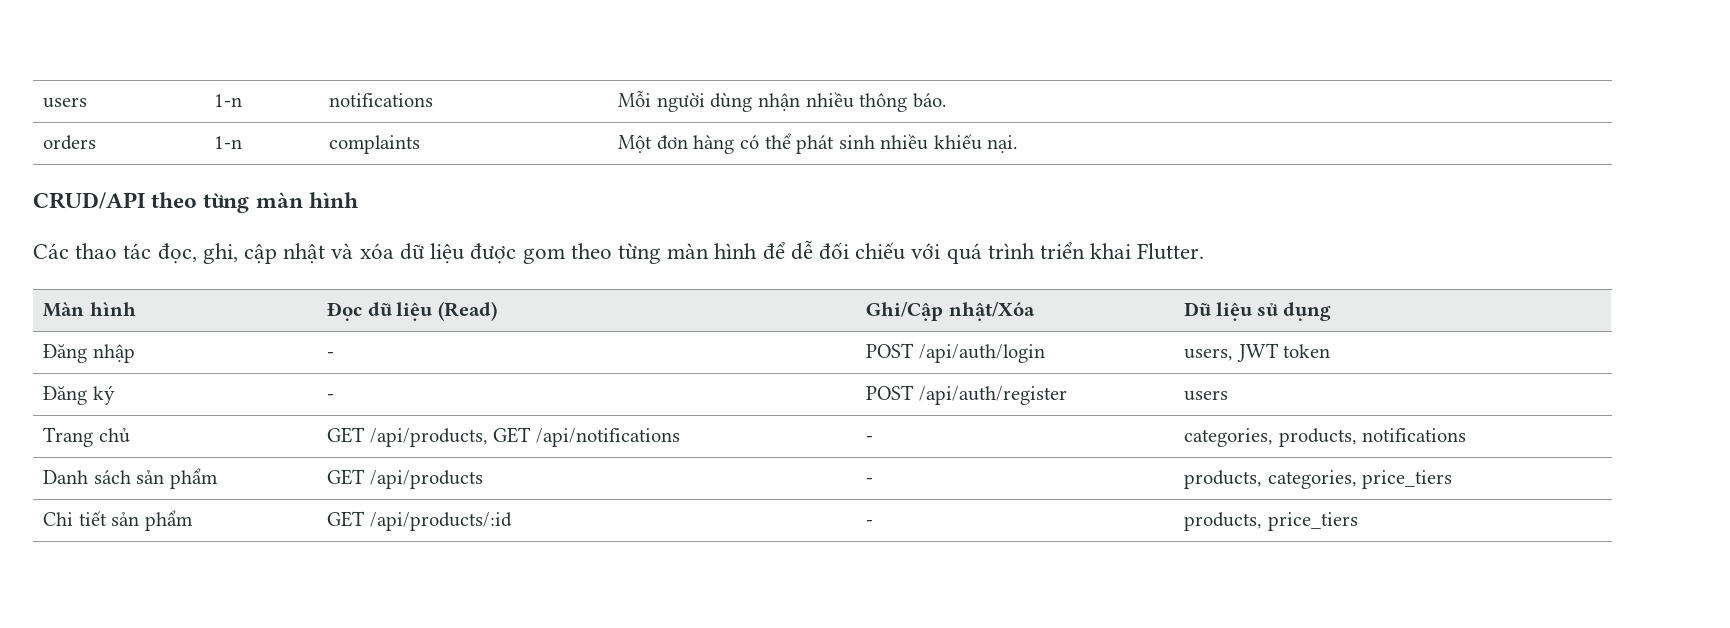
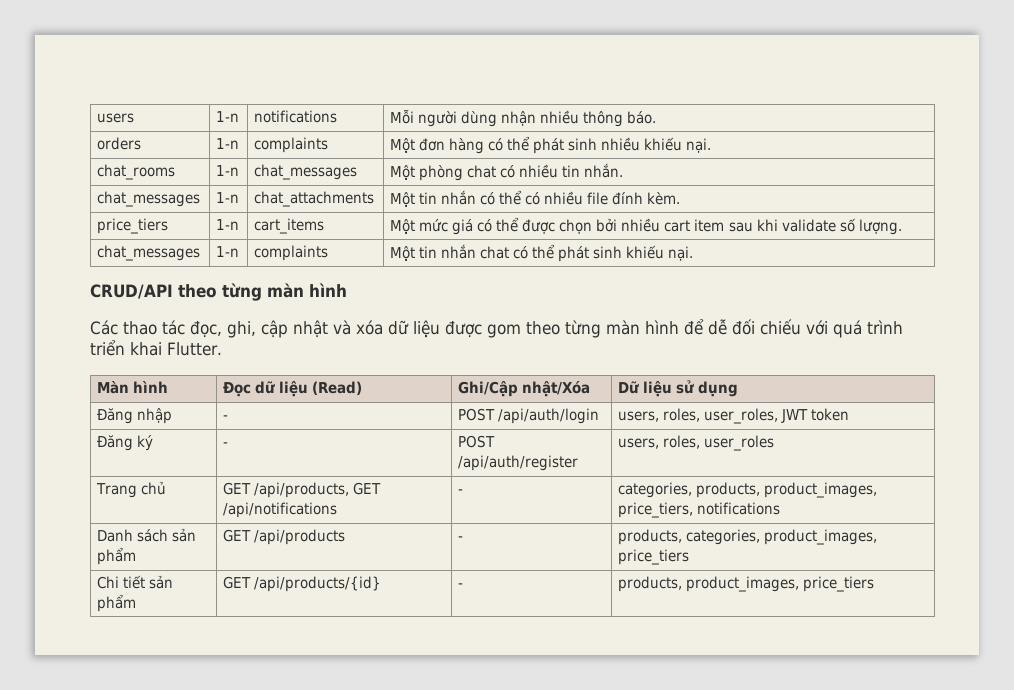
+ chat_rooms | 1-n | chat_messages | Một phòng chat có nhiều tin nhắn.
+ chat_messages | 1-n | chat_attachments | Một tin nhắn có thể có nhiều file đính kèm.
+ price_tiers | 1-n | cart_items | Một mức giá có thể được chọn bởi nhiều cart item sau khi validate số lượng.
+ chat_messages | 1-n | complaints | Một tin nhắn chat có thể phát sinh khiếu nại.
- Đăng nhập | - | POST /api/auth/login | users, JWT token
+ Đăng nhập | - | POST /api/auth/login | users, roles, user_roles, JWT token
- Đăng ký | - | POST /api/auth/register | users
+ Đăng ký | - | POST /api/auth/register | users, roles, user_roles
- Trang chủ | GET /api/products, GET /api/notifications | - | categories, products, notifications
+ Trang chủ | GET /api/products, GET /api/notifications | - | categories, products, product_images, price_tiers, notifications
- Danh sách sản phẩm | GET /api/products | - | products, categories, price_tiers
+ Danh sách sản phẩm | GET /api/products | - | products, categories, product_images, price_tiers
- Chi tiết sản phẩm | GET /api/products/:id | - | products, price_tiers
+ Chi tiết sản phẩm | GET /api/products/{id} | - | products, product_images, price_tiers

